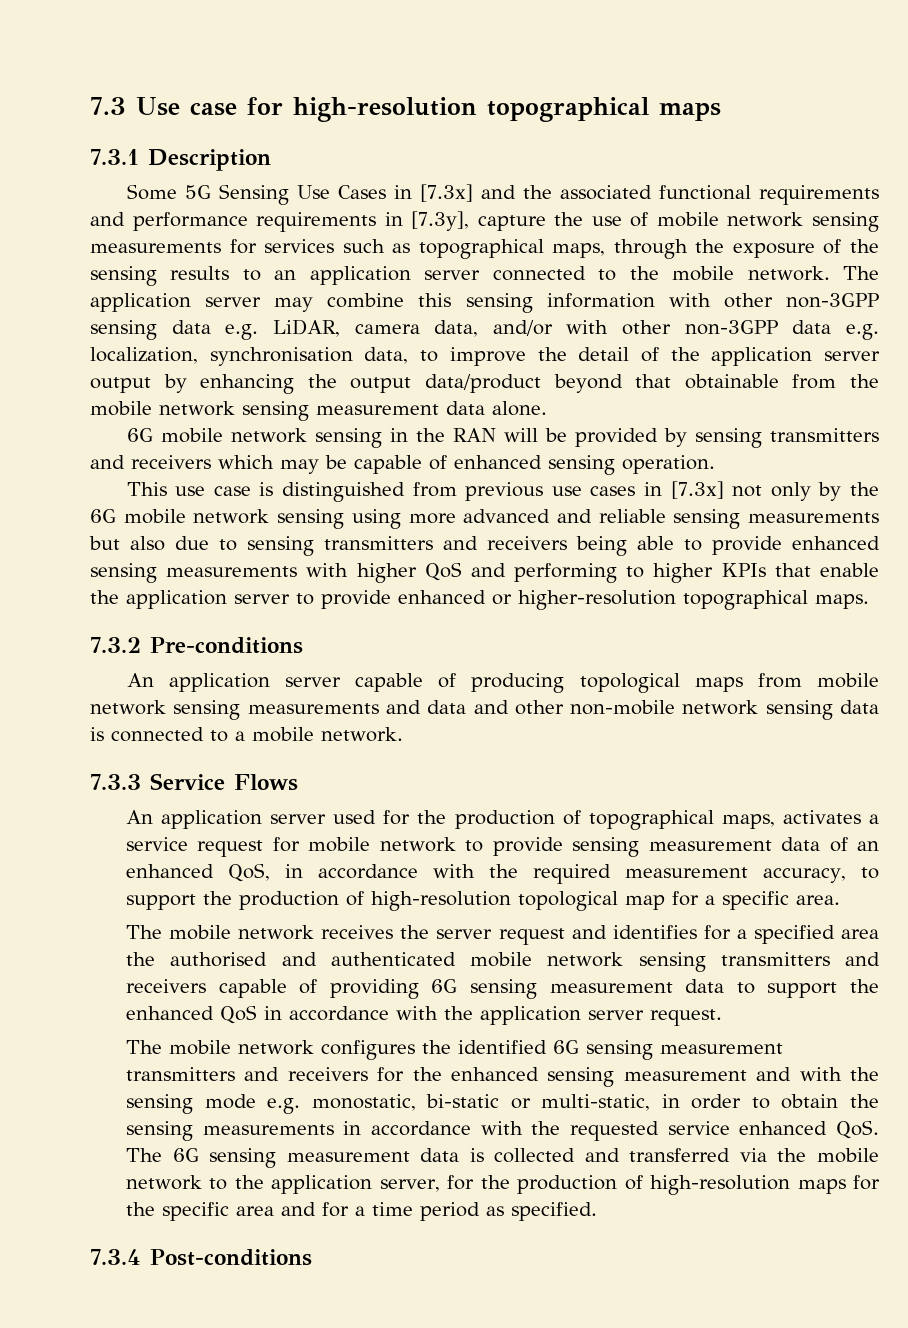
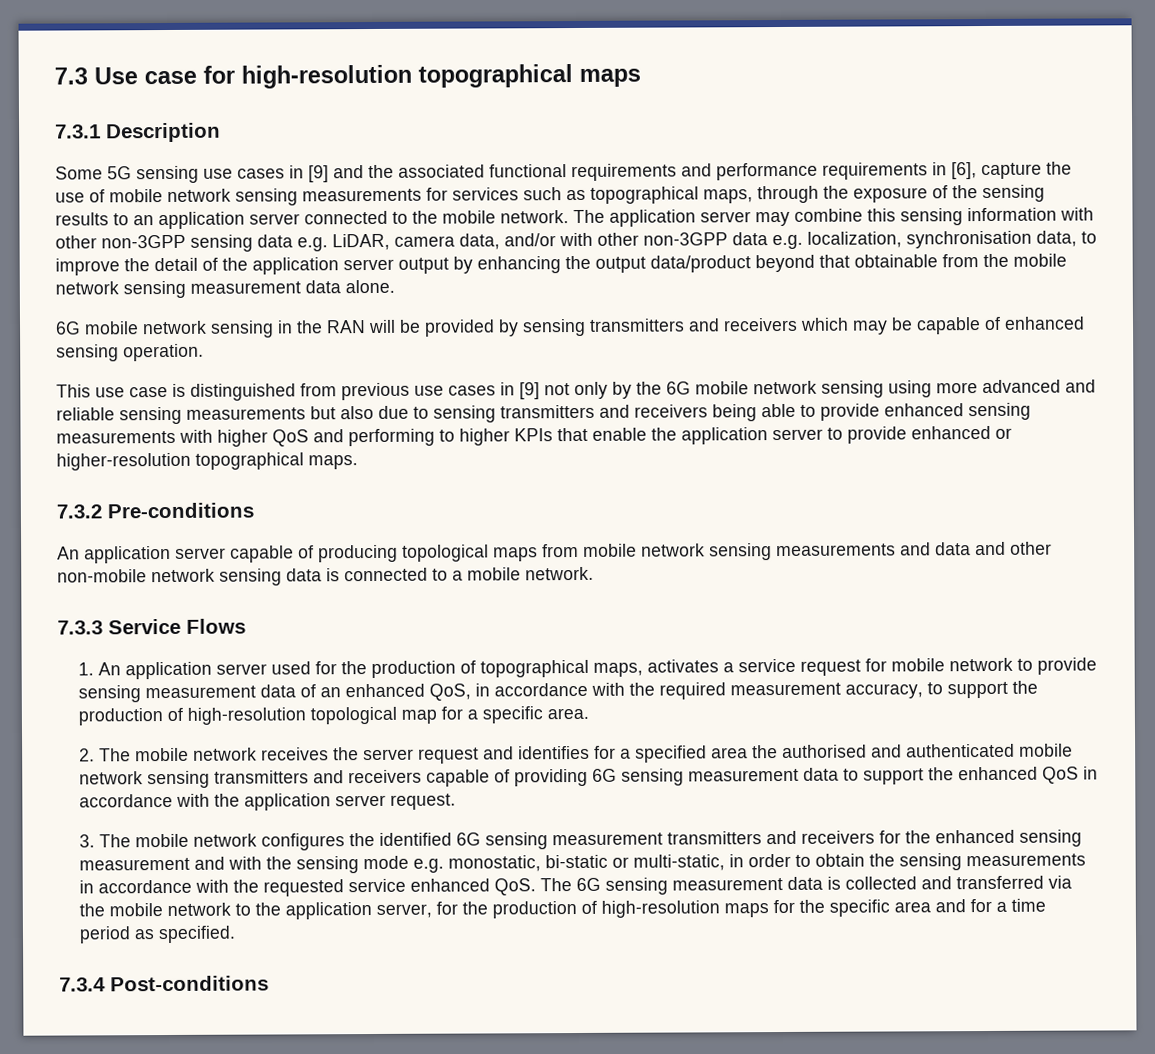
- Some 5G Sensing Use Cases in [7.3x] and the associated functional requirements and performance requirements in [7.3y], capture the use of mobile network sensing measurements for services such as topographical maps, through the exposure of the sensing results to an application server connected to the mobile network.
+ Some 5G sensing use cases in [9] and the associated functional requirements and performance requirements in [6], capture the use of mobile network sensing measurements for services such as topographical maps, through the exposure of the sensing results to an application server connected to the mobile network.
- This use case is distinguished from previous use cases in [7.3x] not only by the 6G mobile network sensing using more advanced and reliable sensing measurements but also due to sensing transmitters and receivers being able to provide enhanced sensing measurements with higher QoS and performing to higher KPIs that enable the application server to provide enhanced or higher-resolution topographical maps.
+ This use case is distinguished from previous use cases in [9] not only by the 6G mobile network sensing using more advanced and reliable sensing measurements but also due to sensing transmitters and receivers being able to provide enhanced sensing measurements with higher QoS and performing to higher KPIs that enable the application server to provide enhanced or higher-resolution topographical maps.
- An application server used for the production of topographical maps, activates a service request for mobile network to provide sensing measurement data of an enhanced QoS, in accordance with the required measurement accuracy, to support the production of high-resolution topological map for a specific area.
+ 1. An application server used for the production of topographical maps, activates a service request for mobile network to provide sensing measurement data of an enhanced QoS, in accordance with the required measurement accuracy, to support the production of high-resolution topological map for a specific area.
- The mobile network receives the server request and identifies for a specified area the authorised and authenticated mobile network sensing transmitters and receivers capable of providing 6G sensing measurement data to support the enhanced QoS in accordance with the application server request.
+ 2. The mobile network receives the server request and identifies for a specified area the authorised and authenticated mobile network sensing transmitters and receivers capable of providing 6G sensing measurement data to support the enhanced QoS in accordance with the application server request.
- The mobile network configures the identified 6G sensing measurement transmitters and receivers for the enhanced sensing measurement and with the sensing mode e.g. monostatic, bi-static or multi-static, in order to obtain the sensing measurements in accordance with the requested service enhanced QoS. The 6G sensing measurement data is collected and transferred via the mobile network to the application server, for the production of high-resolution maps for the specific area and for a time period as specified.
+ 3. The mobile network configures the identified 6G sensing measurement transmitters and receivers for the enhanced sensing measurement and with the sensing mode e.g. monostatic, bi-static or multi-static, in order to obtain the sensing measurements in accordance with the requested service enhanced QoS. The 6G sensing measurement data is collected and transferred via the mobile network to the application server, for the production of high-resolution maps for the specific area and for a time period as specified.

